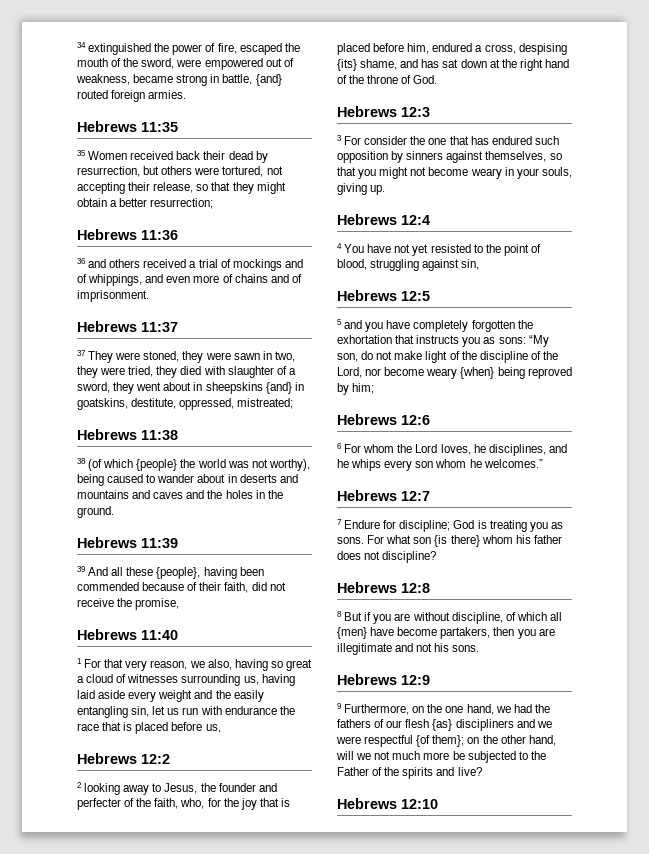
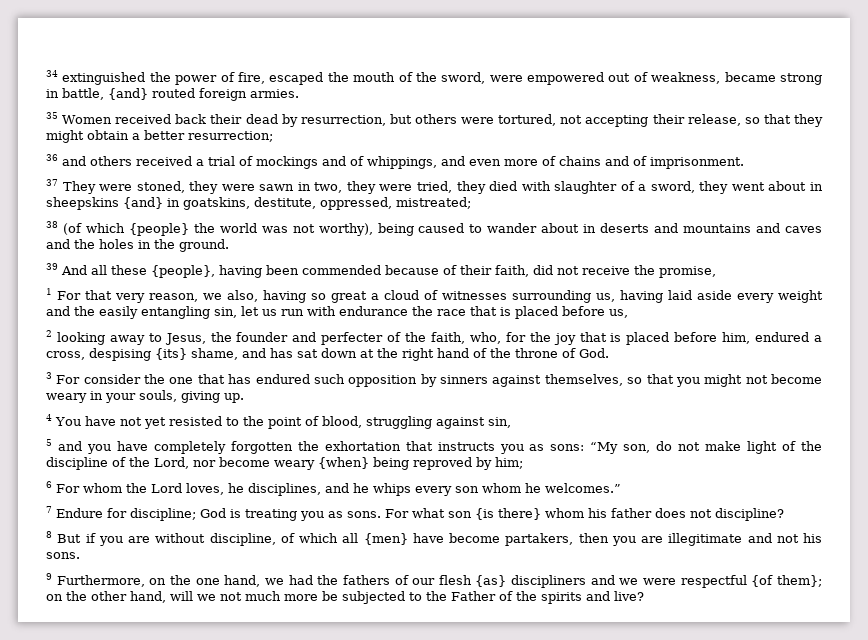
- Hebrews 11:35
- Hebrews 11:36
- Hebrews 11:37
- Hebrews 11:38
- Hebrews 11:39
- Hebrews 11:40
- Hebrews 12:2
- Hebrews 12:3
- Hebrews 12:4
- Hebrews 12:5
- Hebrews 12:6
- Hebrews 12:7
- Hebrews 12:8
- Hebrews 12:9
- Hebrews 12:10

